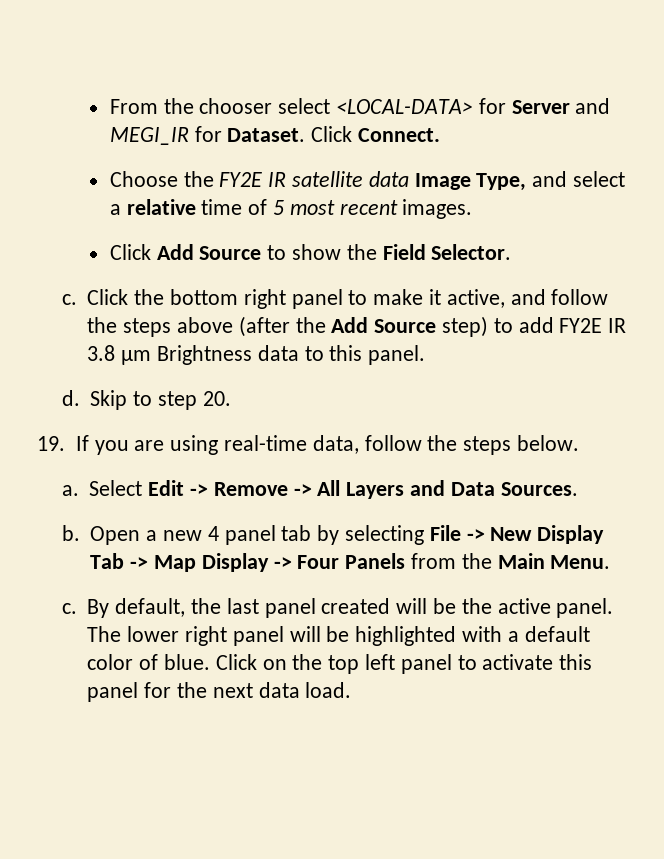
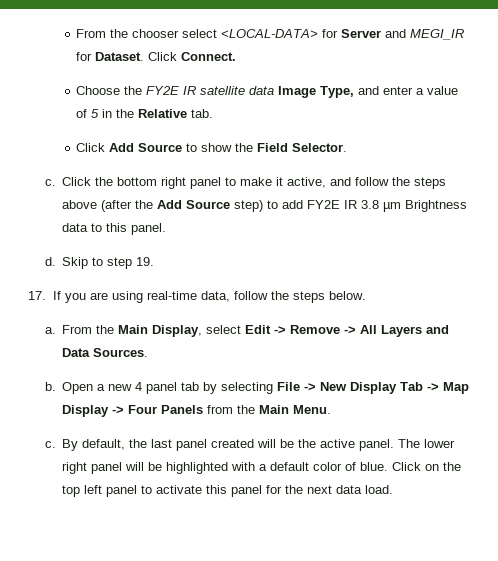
- Choose the FY2E IR satellite data Image Type, and select a relative time of 5 most recent images.
+ Choose the FY2E IR satellite data Image Type, and enter a value of 5 in the Relative tab.
- Skip to step 20.
- 19. If you are using real-time data, follow the steps below.
+ Skip to step 19.
+ 17. If you are using real-time data, follow the steps below.
- Select Edit -> Remove -> All Layers and Data Sources.
+ From the Main Display, select Edit -> Remove -> All Layers and Data Sources.

